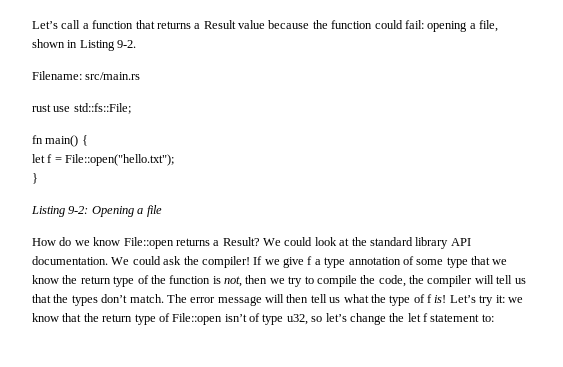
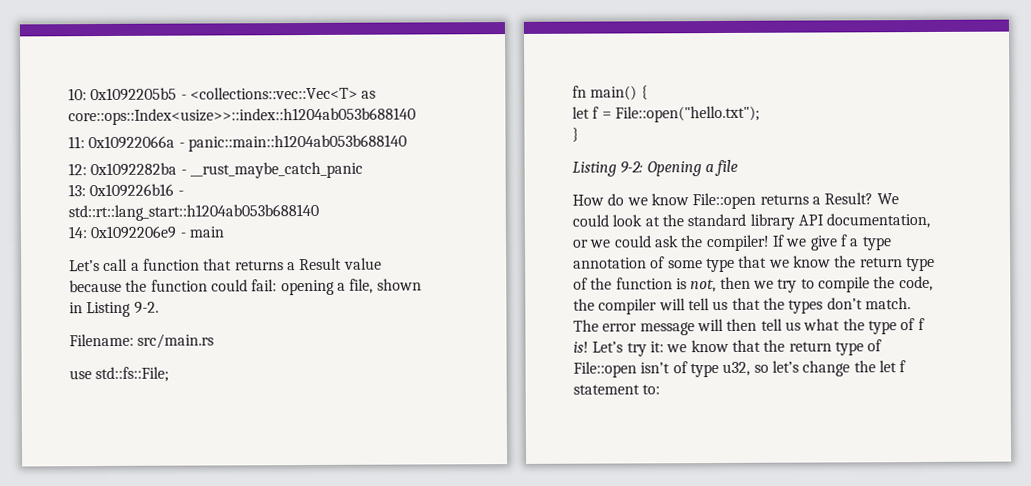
+ 10: 0x1092205b5 - <collections::vec::Vec<T> as core::ops::Index<usize>>::index::h1204ab053b688140
+ 11: 0x10922066a - panic::main::h1204ab053b688140
+ 12: 0x1092282ba - __rust_maybe_catch_panic
+ 13: 0x109226b16 - std::rt::lang_start::h1204ab053b688140
+ 14: 0x1092206e9 - main
- rust use std::fs::File;
+ use std::fs::File;
- We could look at the standard library API documentation. We could ask the compiler!
+ We could look at the standard library API documentation, or we could ask the compiler!

